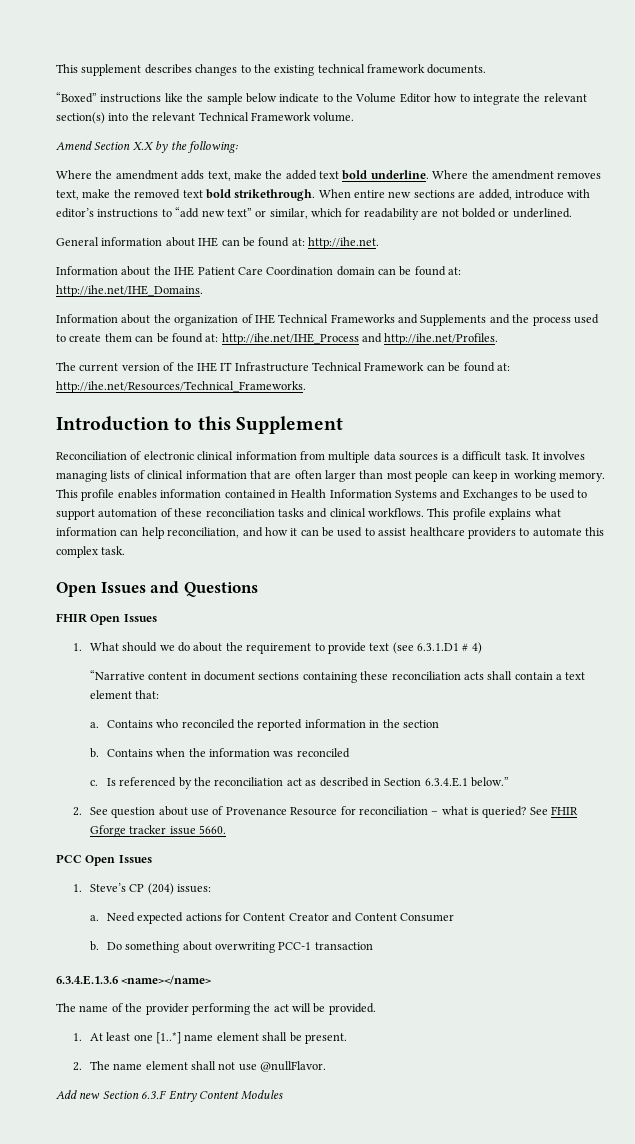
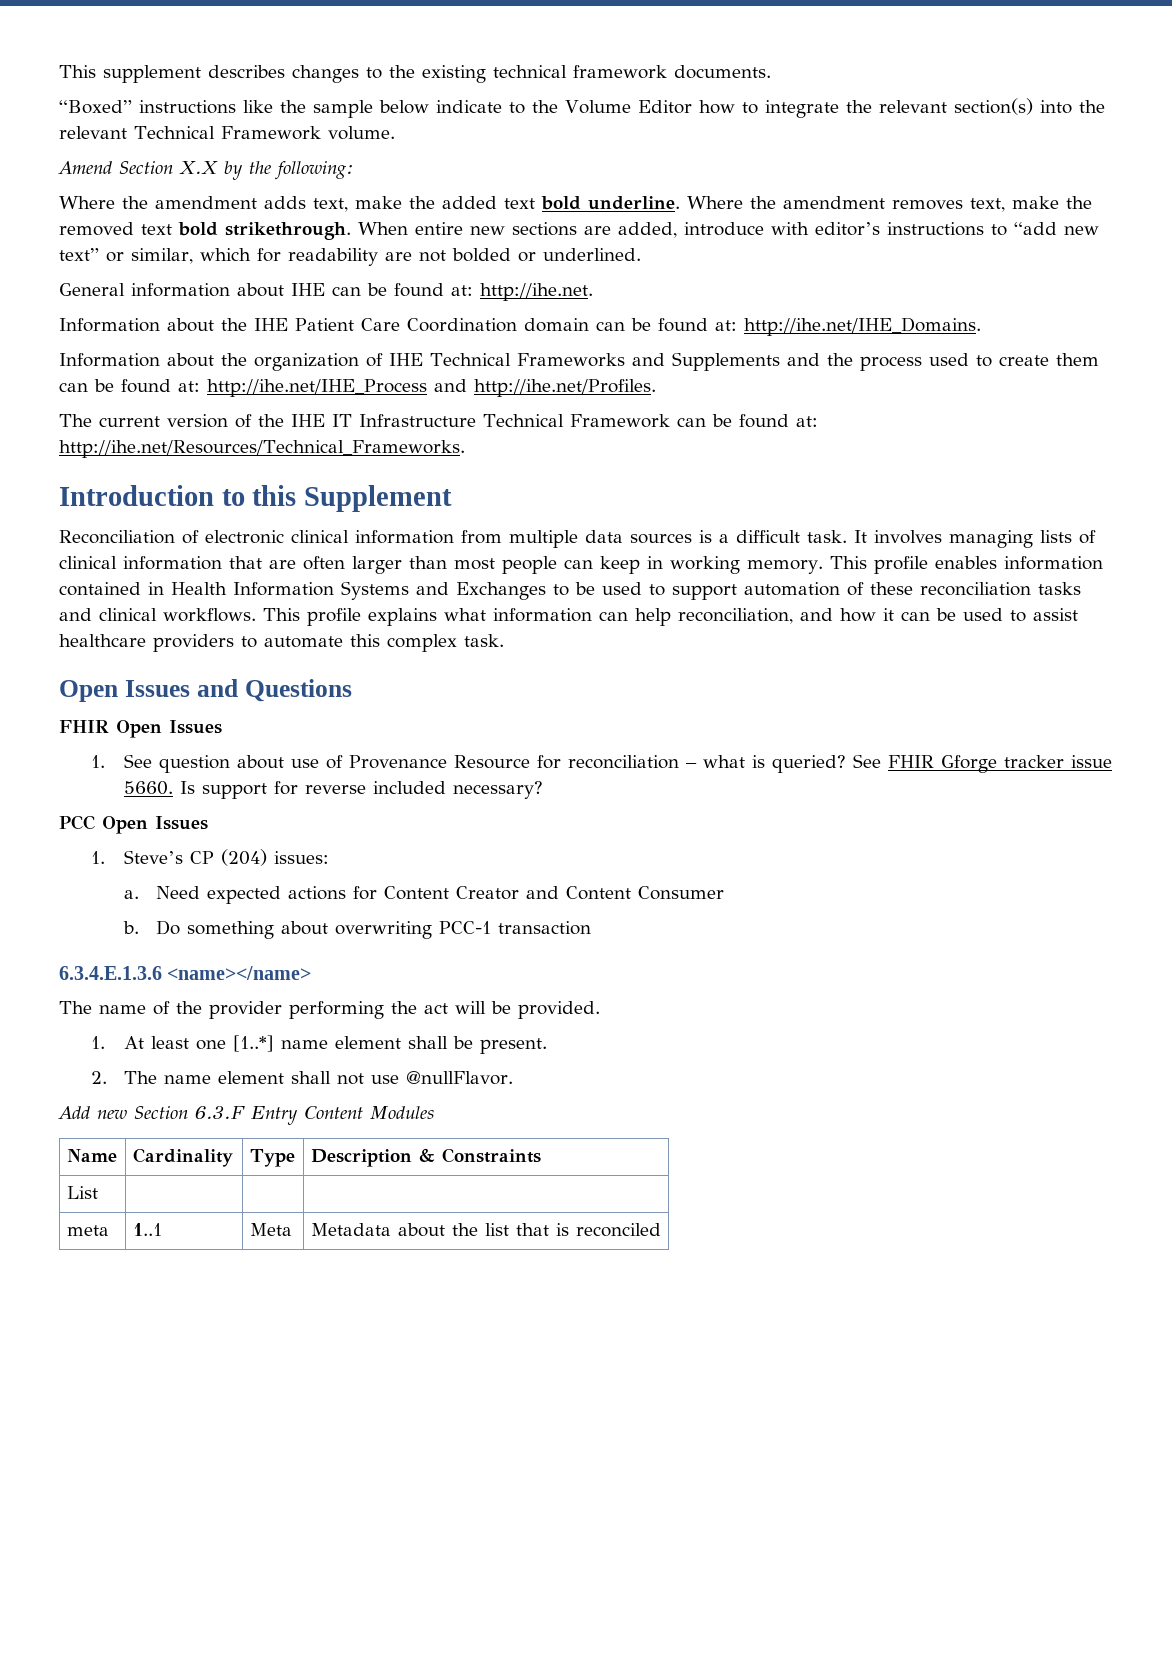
- 1. What should we do about the requirement to provide text (see 6.3.1.D1 # 4)
- “Narrative content in document sections containing these reconciliation acts shall contain a text element that:
- a. Contains who reconciled the reported information in the section
- b. Contains when the information was reconciled
- c. Is referenced by the reconciliation act as described in Section 6.3.4.E.1 below.”
- 2. See question about use of Provenance Resource for reconciliation – what is queried?
+ 1. See question about use of Provenance Resource for reconciliation – what is queried?
+ Is support for reverse included necessary?
+ Name | Cardinality | Type | Description & Constraints
+ List | | |
+ meta | 1..1 | Meta | Metadata about the list that is reconciled

